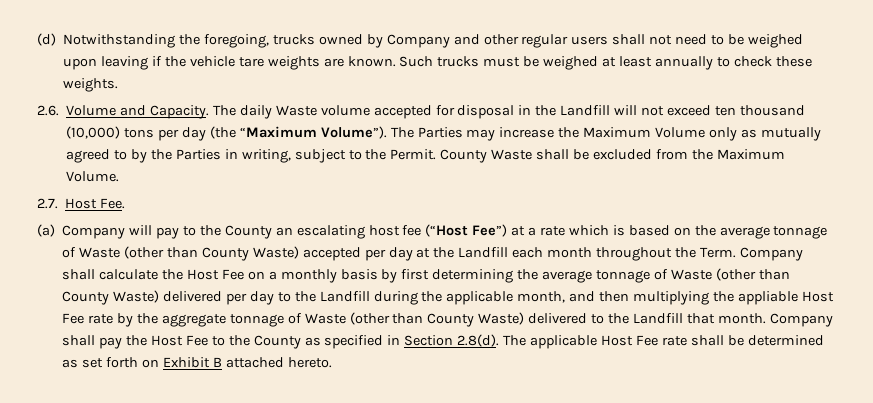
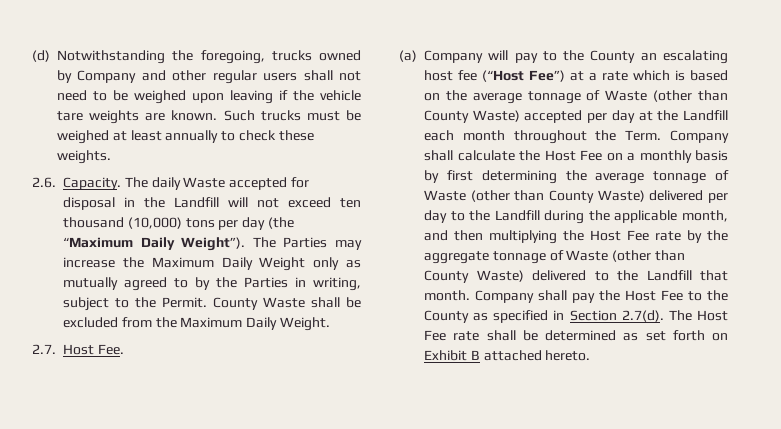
- 2.6. Volume and Capacity.
+ 2.6. Capacity.
- The daily Waste volume accepted for disposal in the Landfill will not exceed ten thousand (10,000) tons per day (the “Maximum Volume”).
+ The daily Waste accepted for disposal in the Landfill will not exceed ten thousand (10,000) tons per day (the “Maximum Daily Weight”).
- The Parties may increase the Maximum Volume only as mutually agreed to by the Parties in writing, subject to the Permit.
+ The Parties may increase the Maximum Daily Weight only as mutually agreed to by the Parties in writing, subject to the Permit.
- County Waste shall be excluded from the Maximum Volume.
+ County Waste shall be excluded from the Maximum Daily Weight.
- Company shall calculate the Host Fee on a monthly basis by first determining the average tonnage of Waste (other than County Waste) delivered per day to the Landfill during the applicable month, and then multiplying the appliable Host Fee rate by the aggregate tonnage of Waste (other than County Waste) delivered to the Landfill that month.
+ Company shall calculate the Host Fee on a monthly basis by first determining the average tonnage of Waste (other than County Waste) delivered per day to the Landfill during the applicable month, and then multiplying the Host Fee rate by the aggregate tonnage of Waste (other than County Waste) delivered to the Landfill that month.
- Company shall pay the Host Fee to the County as specified in Section 2.8(d). The applicable Host Fee rate shall be determined as set forth on Exhibit B attached hereto.
+ Company shall pay the Host Fee to the County as specified in Section 2.7(d). The Host Fee rate shall be determined as set forth on Exhibit B attached hereto.

